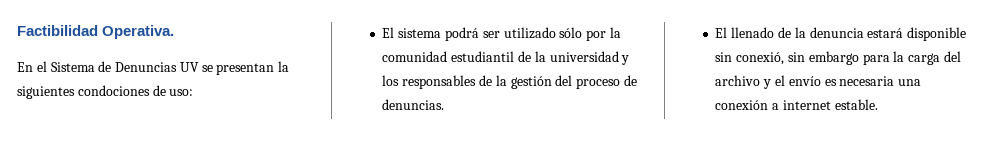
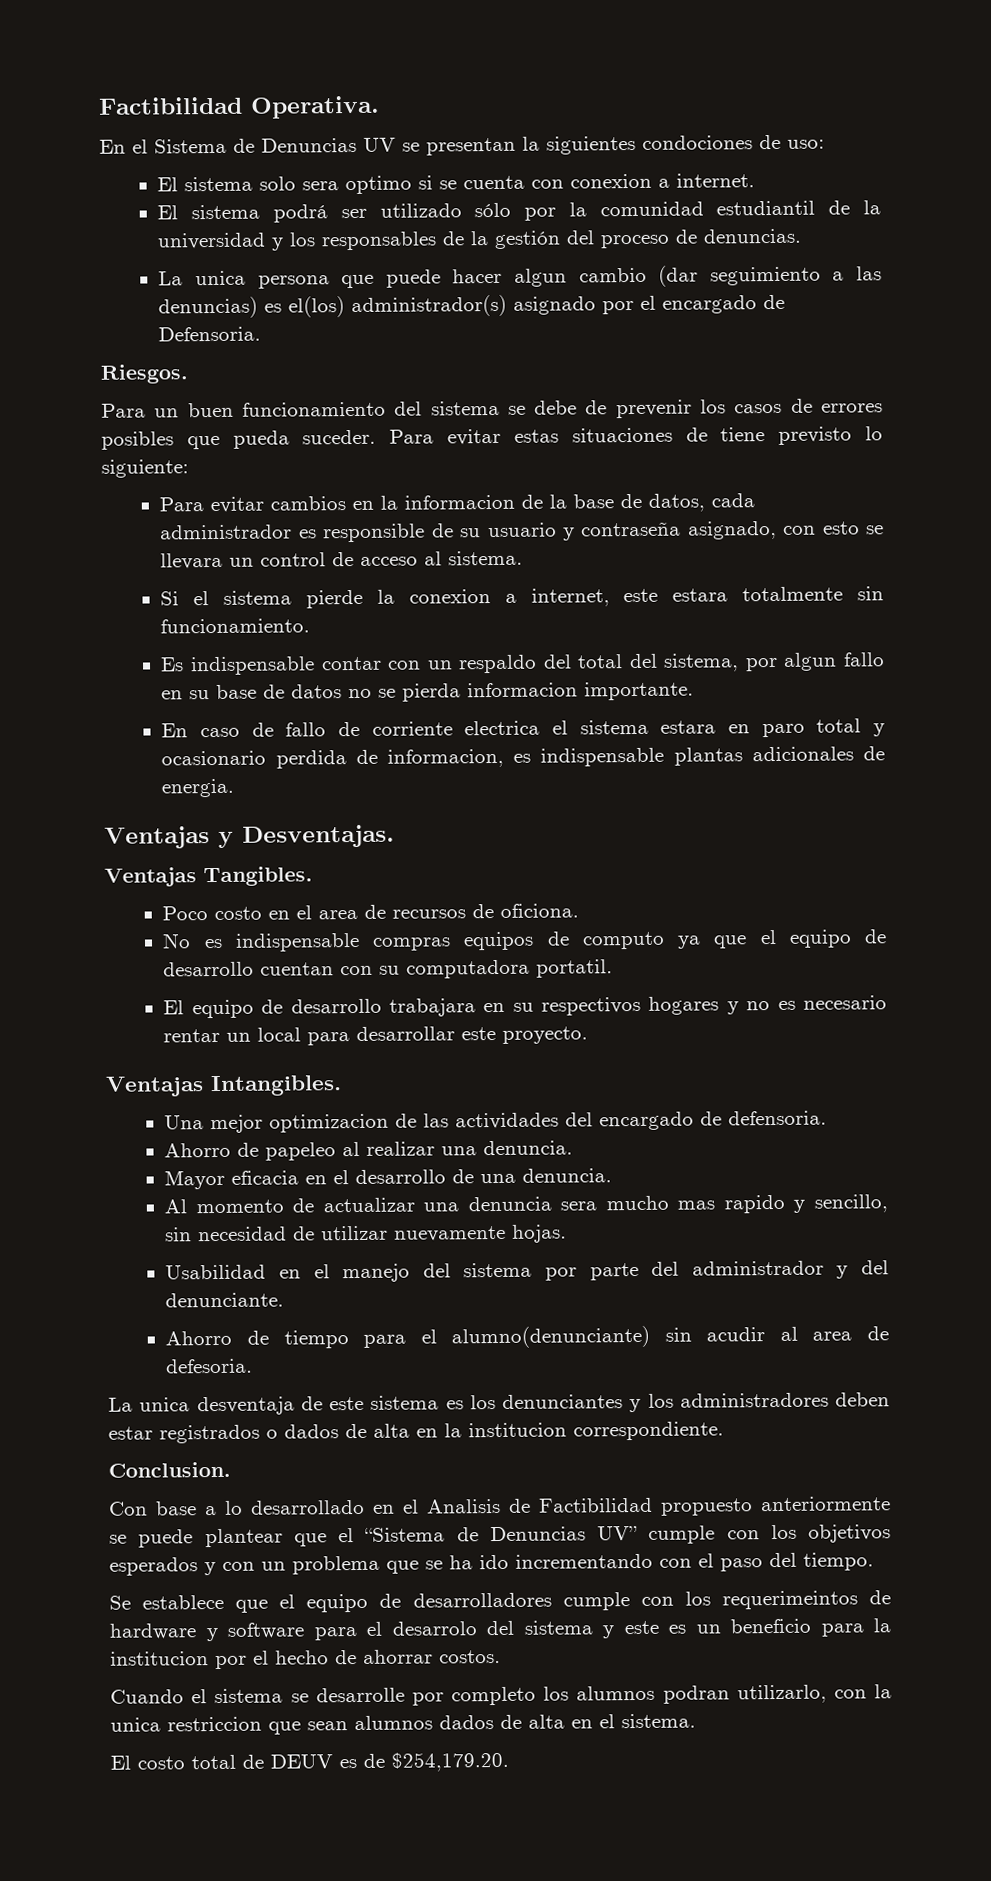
+ El sistema solo sera optimo si se cuenta con conexion a internet.
- El llenado de la denuncia estará disponible sin conexió, sin embargo para la carga del archivo y el envío es necesaria una conexión a internet estable.
+ La unica persona que puede hacer algun cambio (dar seguimiento a las denuncias) es el(los) administrador(s) asignado por el encargado de Defensoria.
+ Riesgos.
+ Para un buen funcionamiento del sistema se debe de prevenir los casos de errores posibles que pueda suceder. Para evitar estas situaciones de tiene previsto lo siguiente:
+ Para evitar cambios en la informacion de la base de datos, cada administrador es responsible de su usuario y contraseña asignado, con esto se llevara un control de acceso al sistema.
+ Si el sistema pierde la conexion a internet, este estara totalmente sin funcionamiento.
+ Es indispensable contar con un respaldo del total del sistema, por algun fallo en su base de datos no se pierda informacion importante.
+ En caso de fallo de corriente electrica el sistema estara en paro total y ocasionario perdida de informacion, es indispensable plantas adicionales de energia.
+ Ventajas y Desventajas.
+ Ventajas Tangibles.
+ Poco costo en el area de recursos de oficiona.
+ No es indispensable compras equipos de computo ya que el equipo de desarrollo cuentan con su computadora portatil.
+ El equipo de desarrollo trabajara en su respectivos hogares y no es necesario rentar un local para desarrollar este proyecto.
+ Ventajas Intangibles.
+ Una mejor optimizacion de las actividades del encargado de defensoria.
+ Ahorro de papeleo al realizar una denuncia.
+ Mayor eficacia en el desarrollo de una denuncia.
+ Al momento de actualizar una denuncia sera mucho mas rapido y sencillo, sin necesidad de utilizar nuevamente hojas.
+ Usabilidad en el manejo del sistema por parte del administrador y del denunciante.
+ Ahorro de tiempo para el alumno(denunciante) sin acudir al area de defesoria.
+ La unica desventaja de este sistema es los denunciantes y los administradores deben estar registrados o dados de alta en la institucion correspondiente.
+ Conclusion.
+ Con base a lo desarrollado en el Analisis de Factibilidad propuesto anteriormente se puede plantear que el “Sistema de Denuncias UV” cumple con los objetivos esperados y con un problema que se ha ido incrementando con el paso del tiempo.
+ Se establece que el equipo de desarrolladores cumple con los requerimeintos de hardware y software para el desarrolo del sistema y este es un beneficio para la institucion por el hecho de ahorrar costos.
+ Cuando el sistema se desarrolle por completo los alumnos podran utilizarlo, con la unica restriccion que sean alumnos dados de alta en el sistema.
+ El costo total de DEUV es de $254,179.20.

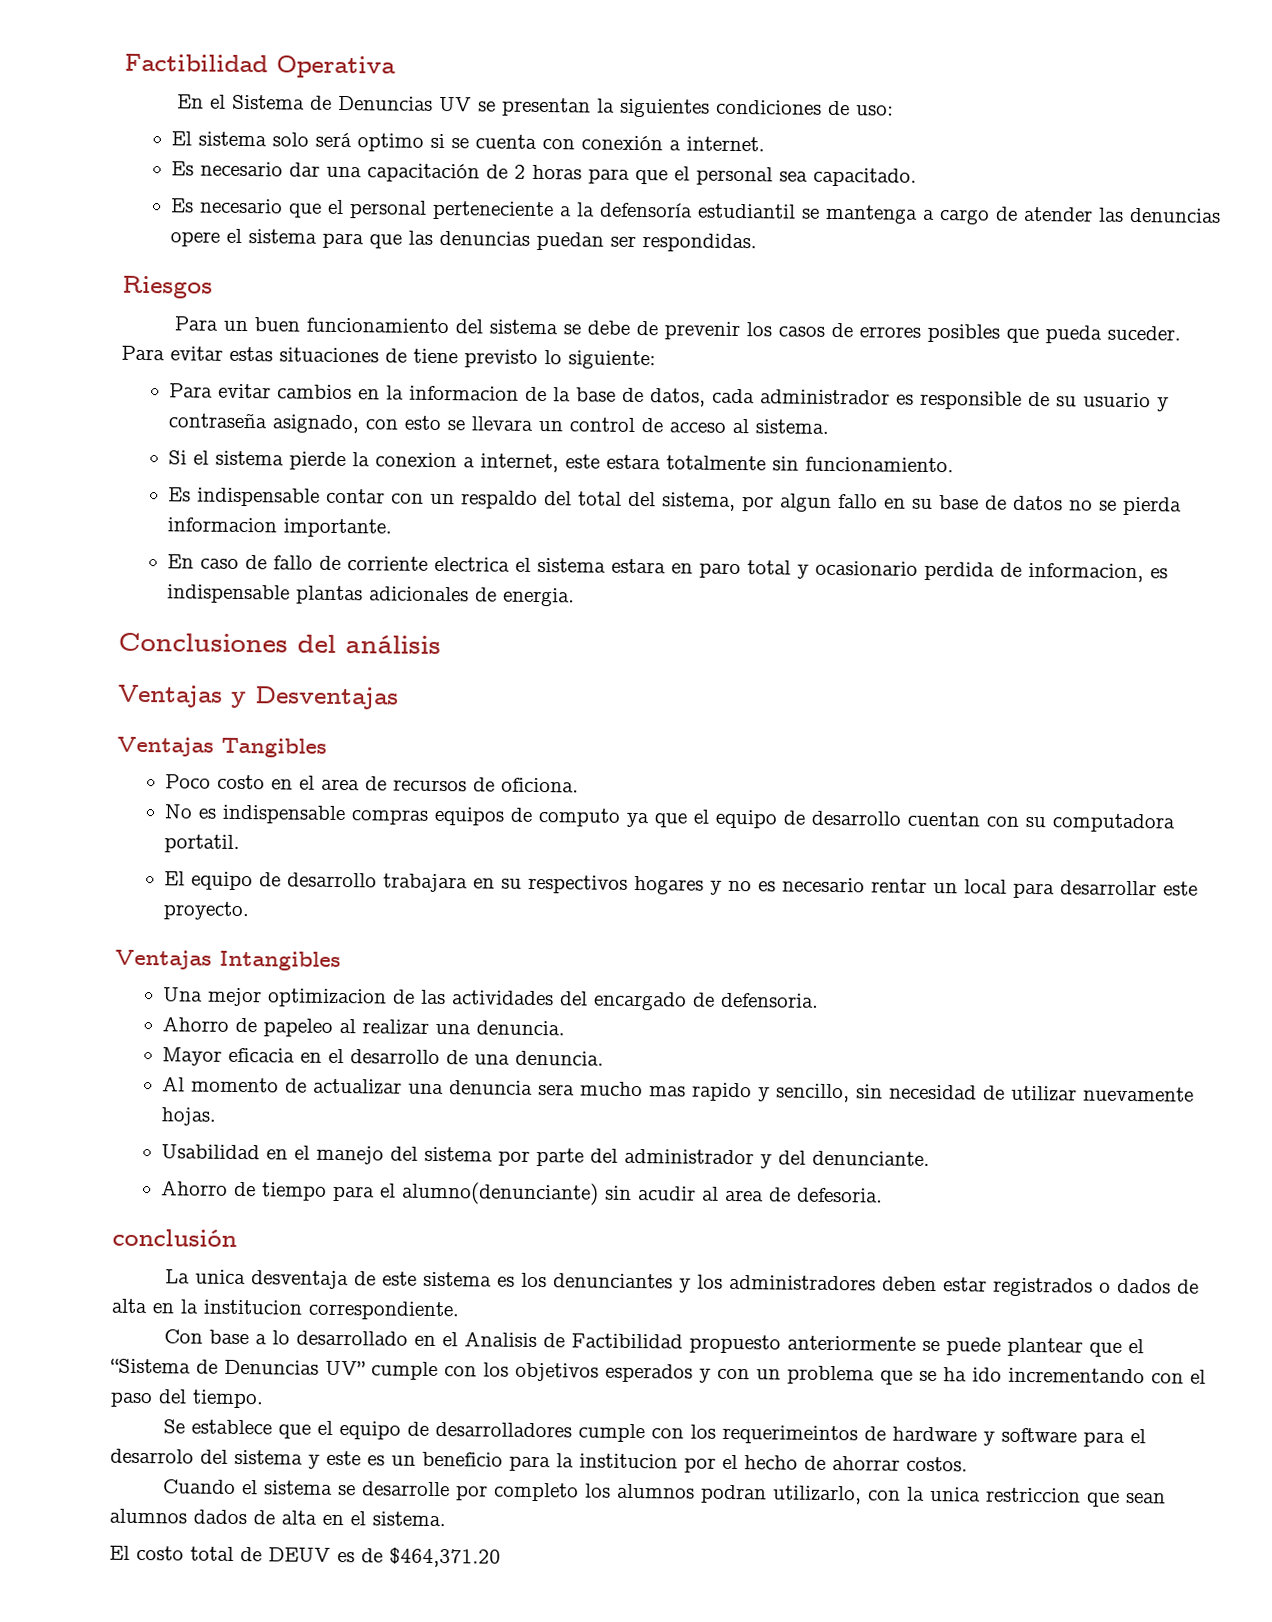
- Factibilidad Operativa.
+ Factibilidad Operativa
- En el Sistema de Denuncias UV se presentan la siguientes condociones de uso:
+ En el Sistema de Denuncias UV se presentan la siguientes condiciones de uso:
- El sistema solo sera optimo si se cuenta con conexion a internet.
+ El sistema solo será optimo si se cuenta con conexión a internet.
- El sistema podrá ser utilizado sólo por la comunidad estudiantil de la universidad y los responsables de la gestión del proceso de denuncias.
- La unica persona que puede hacer algun cambio (dar seguimiento a las denuncias) es el(los) administrador(s) asignado por el encargado de Defensoria.
- Riesgos.
+ Es necesario dar una capacitación de 2 horas para que el personal sea capacitado.
+ Es necesario que el personal perteneciente a la defensoría estudiantil se mantenga a cargo de atender las denuncias opere el sistema para que las denuncias puedan ser respondidas.
+ Riesgos
+ Conclusiones del análisis
- Ventajas y Desventajas.
- Ventajas Tangibles.
+ Ventajas y Desventajas
+ Ventajas Tangibles
- Ventajas Intangibles.
+ Ventajas Intangibles
+ conclusión
- Conclusion.
- El costo total de DEUV es de $254,179.20.
+ El costo total de DEUV es de $464,371.20

